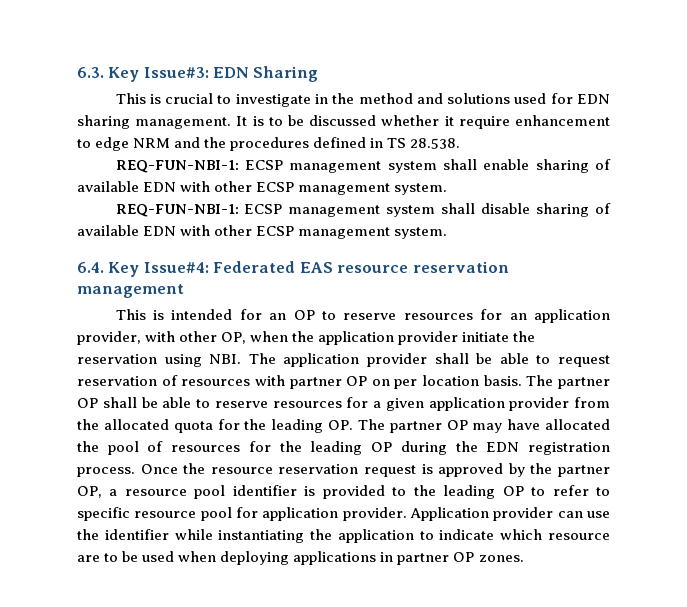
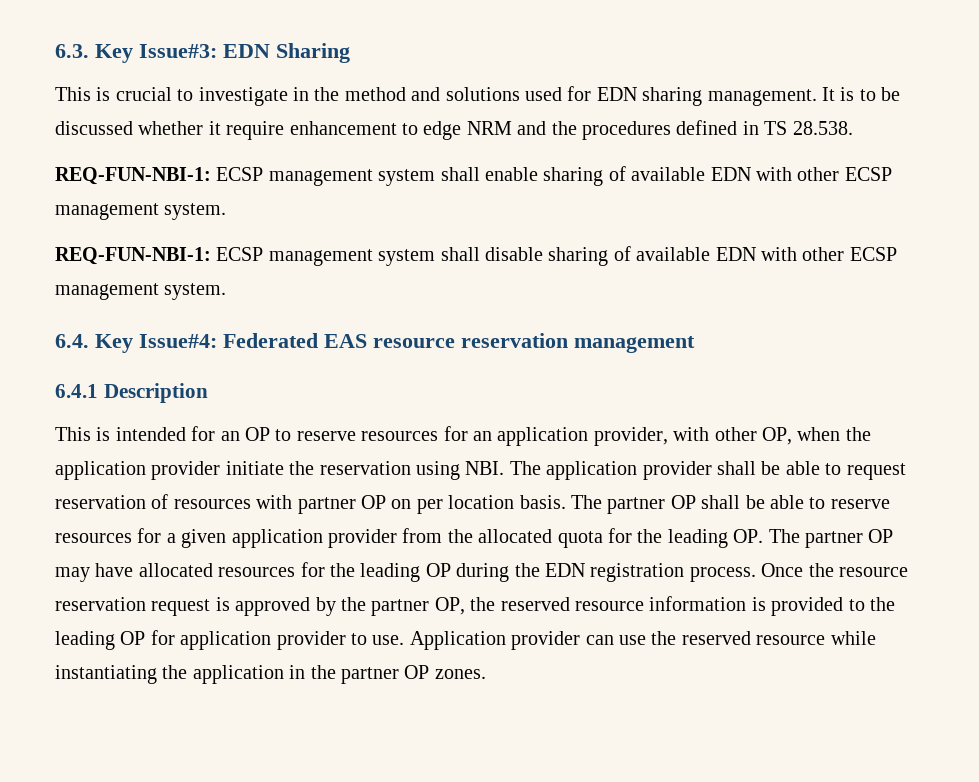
+ 6.4.1 Description
- The partner OP shall be able to reserve resources for a given application provider from the allocated quota for the leading OP. The partner OP may have allocated the pool of resources for the leading OP during the EDN registration process.
+ The partner OP shall be able to reserve resources for a given application provider from the allocated quota for the leading OP. The partner OP may have allocated resources for the leading OP during the EDN registration process.
- Once the resource reservation request is approved by the partner OP, a resource pool identifier is provided to the leading OP to refer to specific resource pool for application provider.
+ Once the resource reservation request is approved by the partner OP, the reserved resource information is provided to the leading OP for application provider to use.
- Application provider can use the identifier while instantiating the application to indicate which resource are to be used when deploying applications in partner OP zones.
+ Application provider can use the reserved resource while instantiating the application in the partner OP zones.

